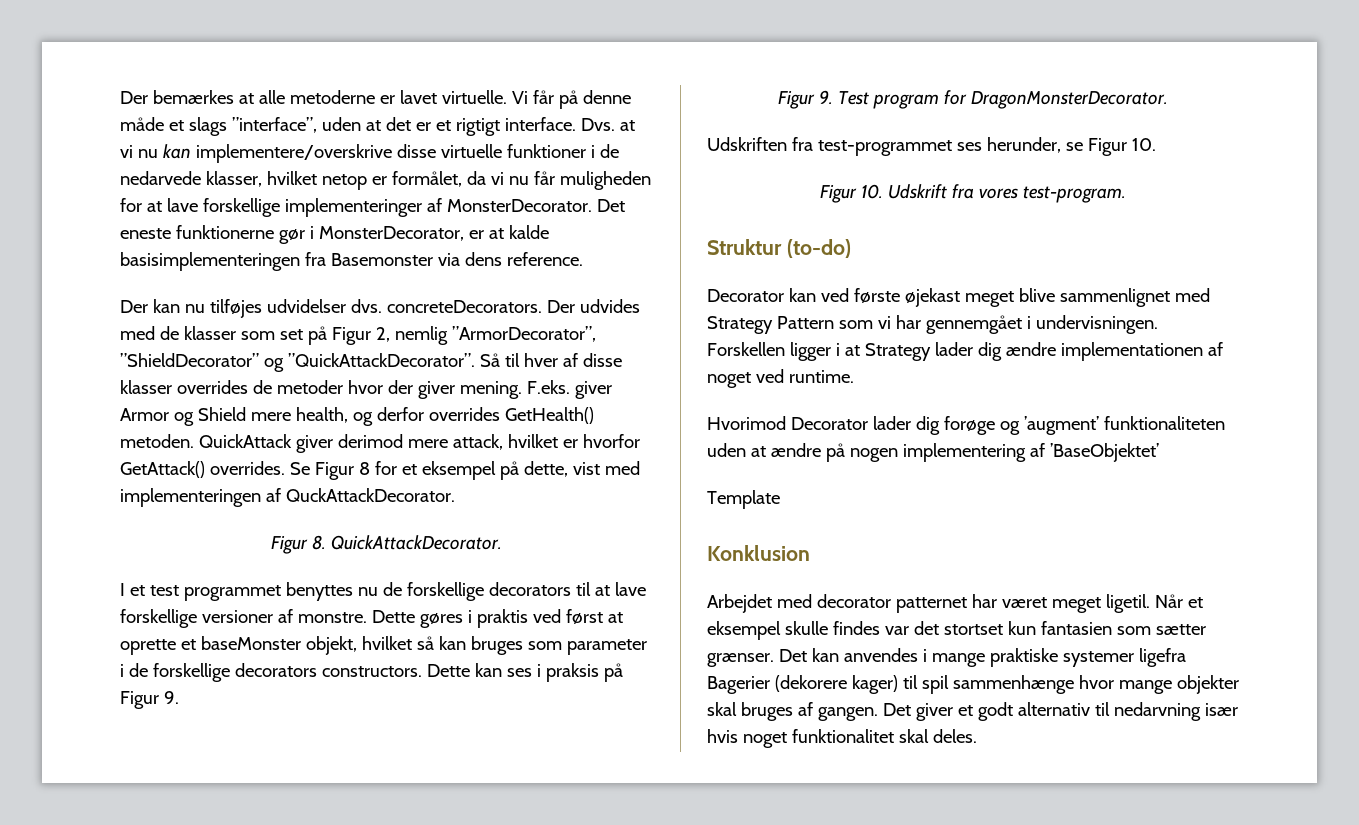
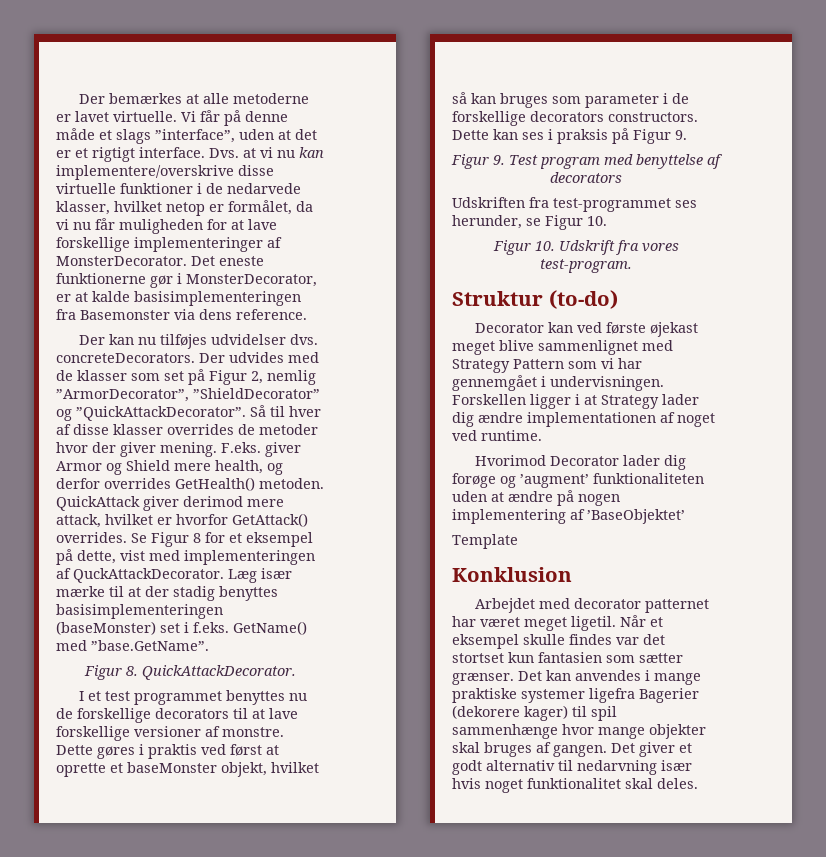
+ Læg især mærke til at der stadig benyttes basisimplementeringen (baseMonster) set i f.eks. GetName() med ”base.GetName”.
- Figur 9. Test program for DragonMonsterDecorator.
+ Figur 9. Test program med benyttelse af decorators

